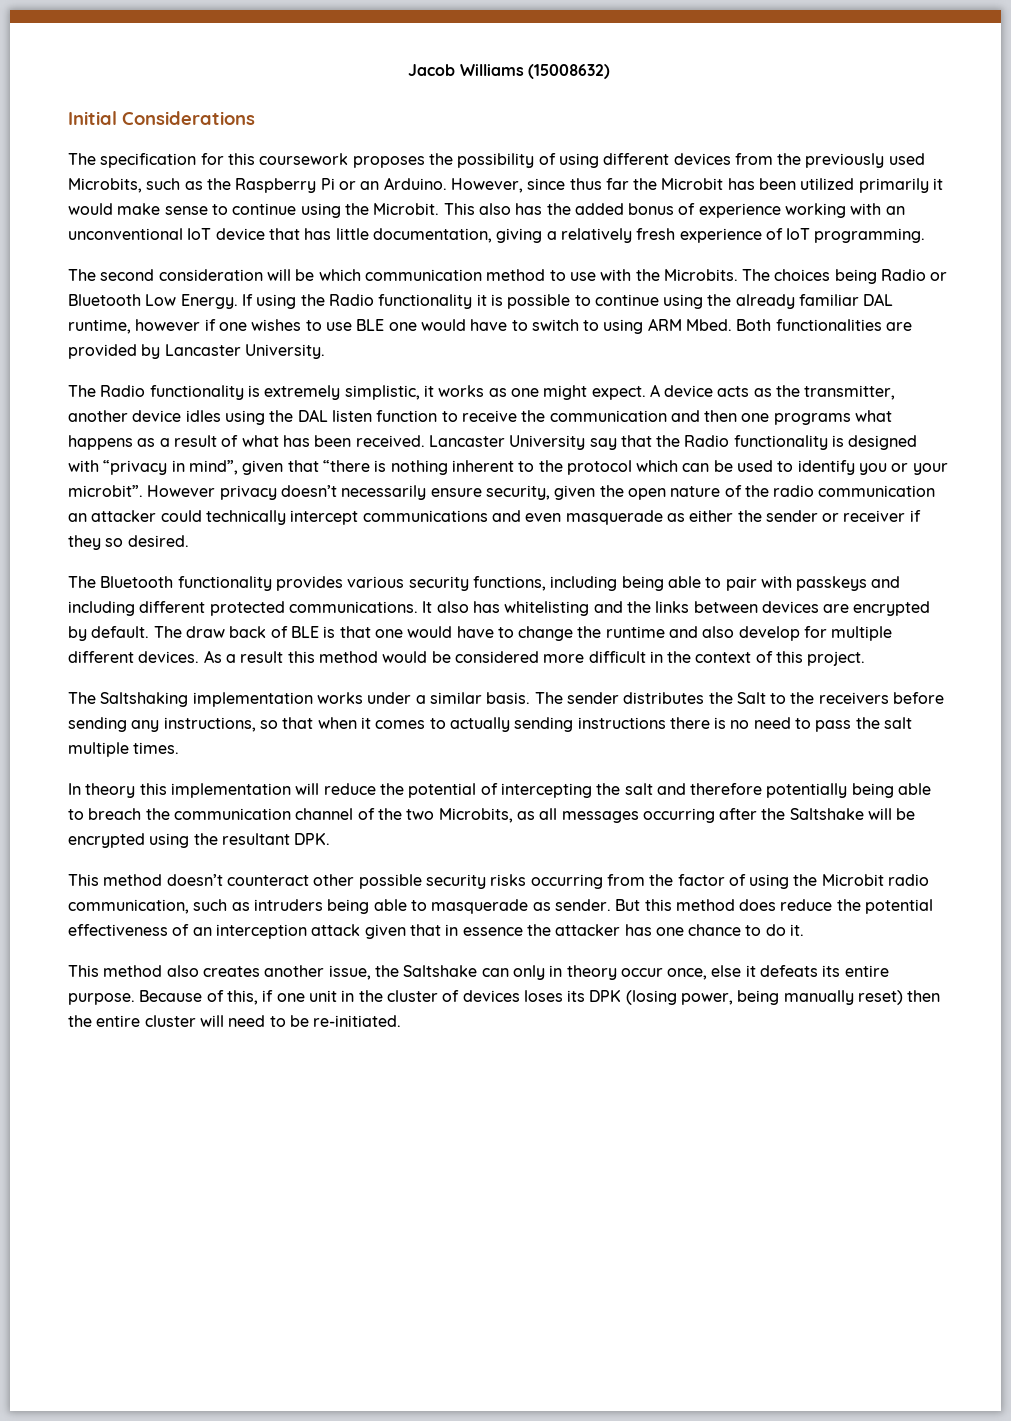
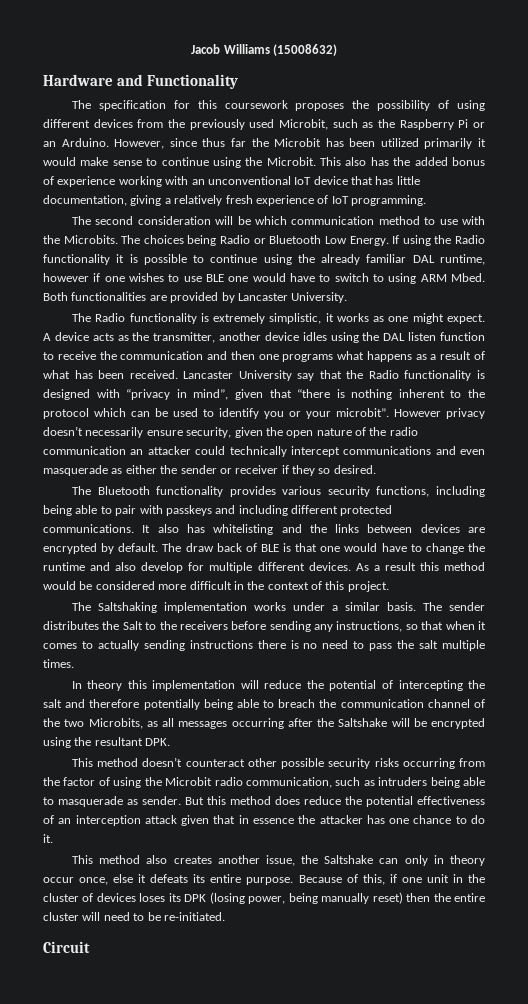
- Initial Considerations
+ Hardware and Functionality
- The specification for this coursework proposes the possibility of using different devices from the previously used Microbits, such as the Raspberry Pi or an Arduino.
+ The specification for this coursework proposes the possibility of using different devices from the previously used Microbit, such as the Raspberry Pi or an Arduino.
+ Circuit

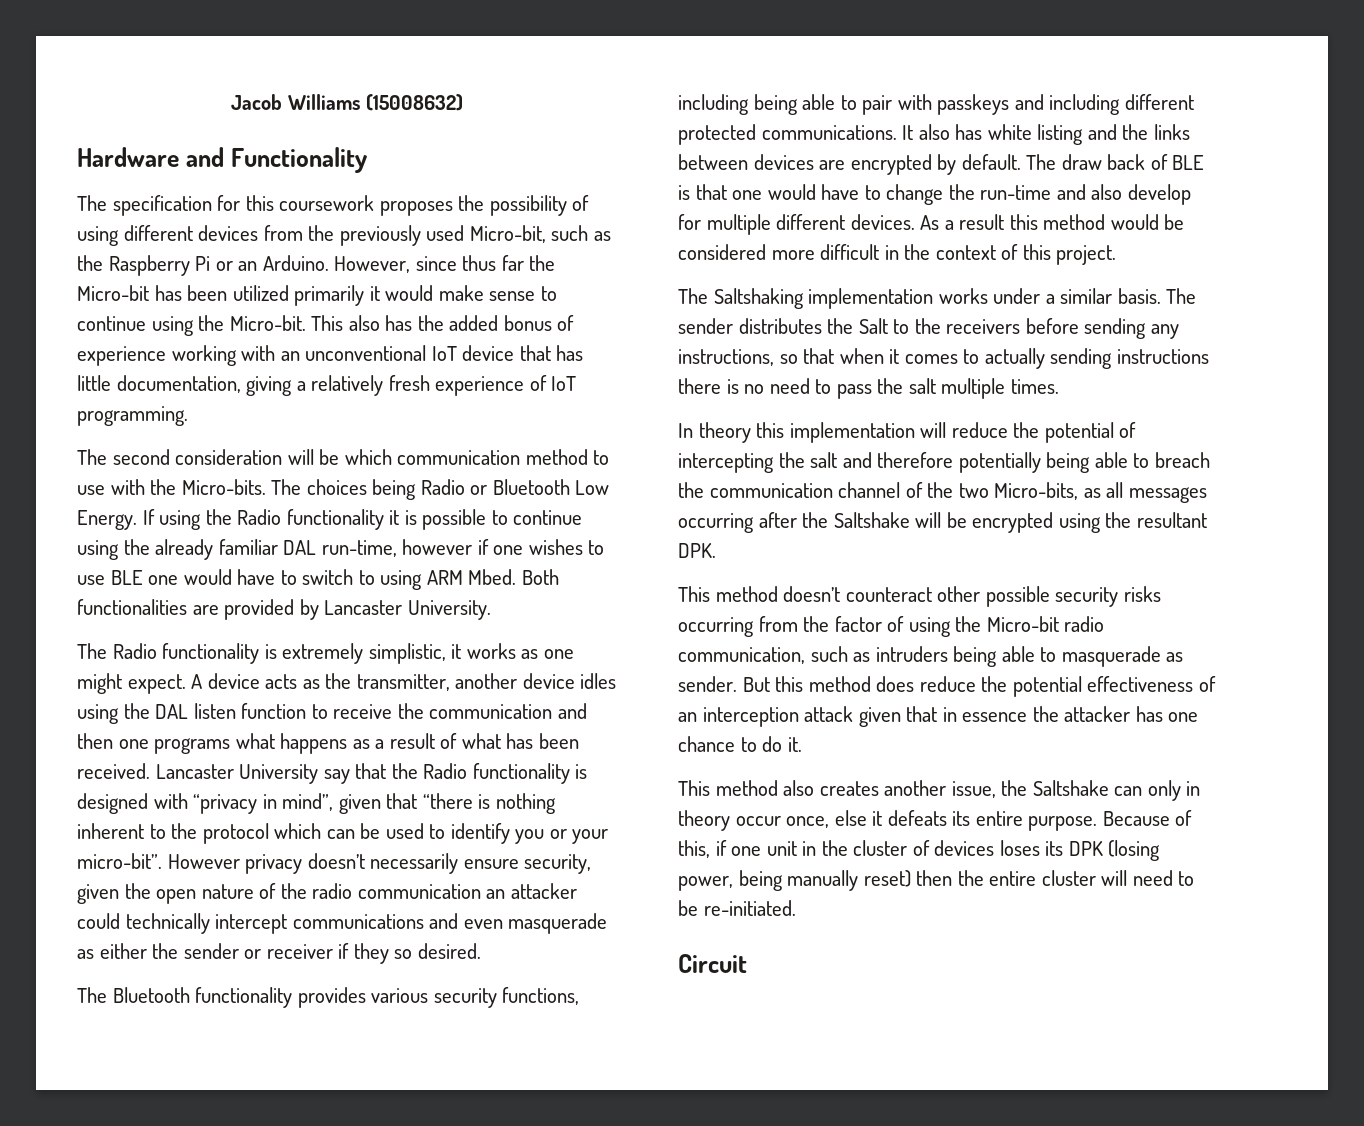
- The specification for this coursework proposes the possibility of using different devices from the previously used Microbit, such as the Raspberry Pi or an Arduino.
+ The specification for this coursework proposes the possibility of using different devices from the previously used Micro-bit, such as the Raspberry Pi or an Arduino.
- However, since thus far the Microbit has been utilized primarily it would make sense to continue using the Microbit.
+ However, since thus far the Micro-bit has been utilized primarily it would make sense to continue using the Micro-bit.
- The second consideration will be which communication method to use with the Microbits.
+ The second consideration will be which communication method to use with the Micro-bits.
- If using the Radio functionality it is possible to continue using the already familiar DAL runtime, however if one wishes to use BLE one would have to switch to using ARM Mbed.
+ If using the Radio functionality it is possible to continue using the already familiar DAL run-time, however if one wishes to use BLE one would have to switch to using ARM Mbed.
- Lancaster University say that the Radio functionality is designed with “privacy in mind”, given that “there is nothing inherent to the protocol which can be used to identify you or your microbit”.
+ Lancaster University say that the Radio functionality is designed with “privacy in mind”, given that “there is nothing inherent to the protocol which can be used to identify you or your micro-bit”.
- It also has whitelisting and the links between devices are encrypted by default.
+ It also has white listing and the links between devices are encrypted by default.
- The draw back of BLE is that one would have to change the runtime and also develop for multiple different devices.
+ The draw back of BLE is that one would have to change the run-time and also develop for multiple different devices.
- In theory this implementation will reduce the potential of intercepting the salt and therefore potentially being able to breach the communication channel of the two Microbits, as all messages occurring after the Saltshake will be encrypted using the resultant DPK.
+ In theory this implementation will reduce the potential of intercepting the salt and therefore potentially being able to breach the communication channel of the two Micro-bits, as all messages occurring after the Saltshake will be encrypted using the resultant DPK.
- This method doesn’t counteract other possible security risks occurring from the factor of using the Microbit radio communication, such as intruders being able to masquerade as sender.
+ This method doesn’t counteract other possible security risks occurring from the factor of using the Micro-bit radio communication, such as intruders being able to masquerade as sender.

